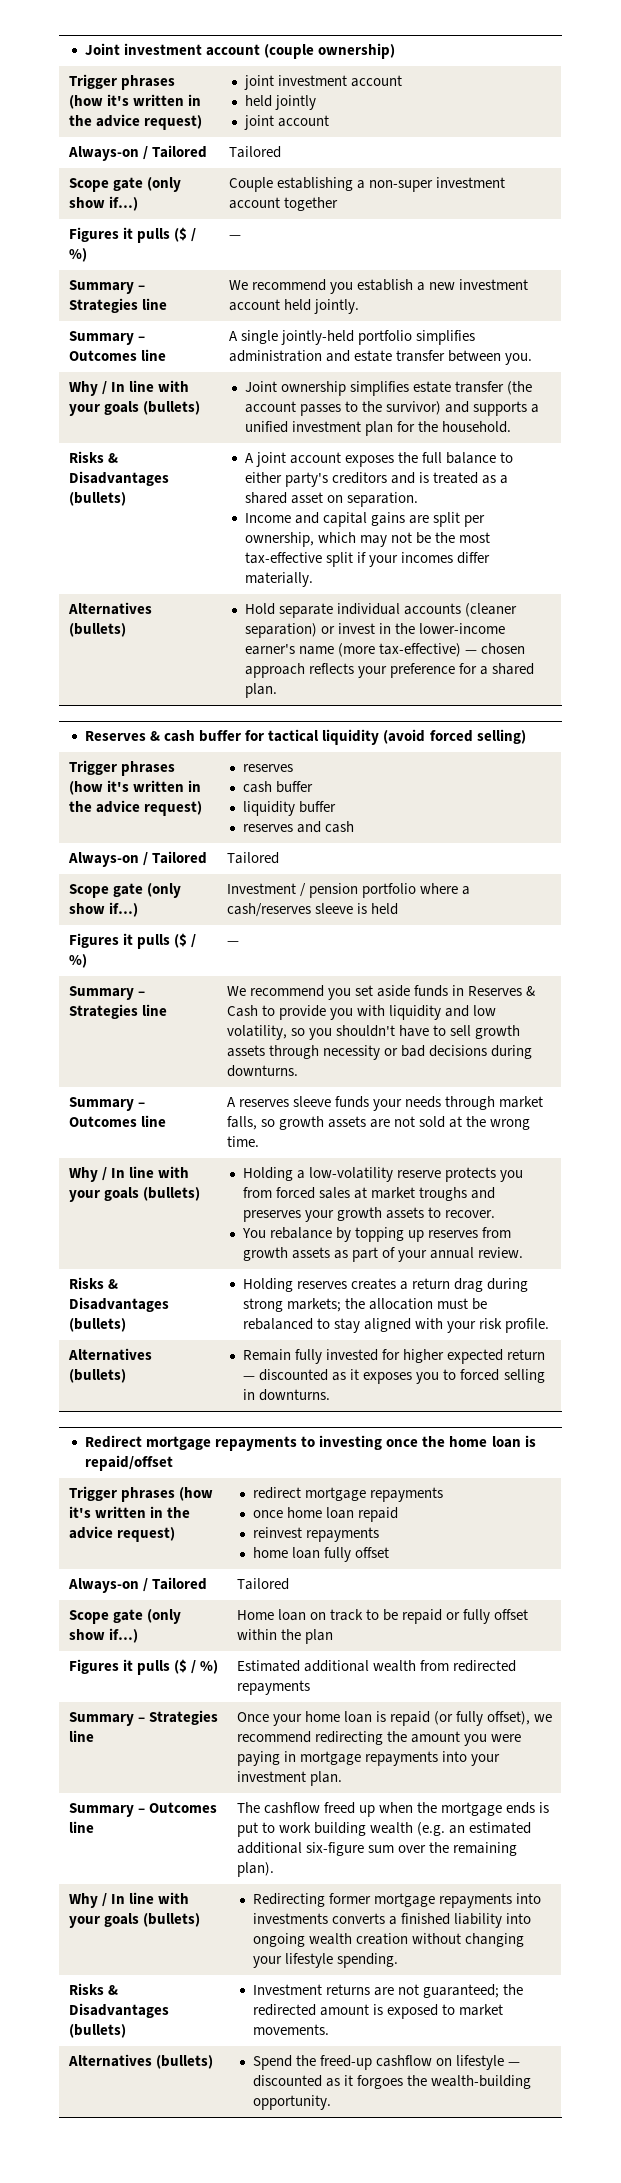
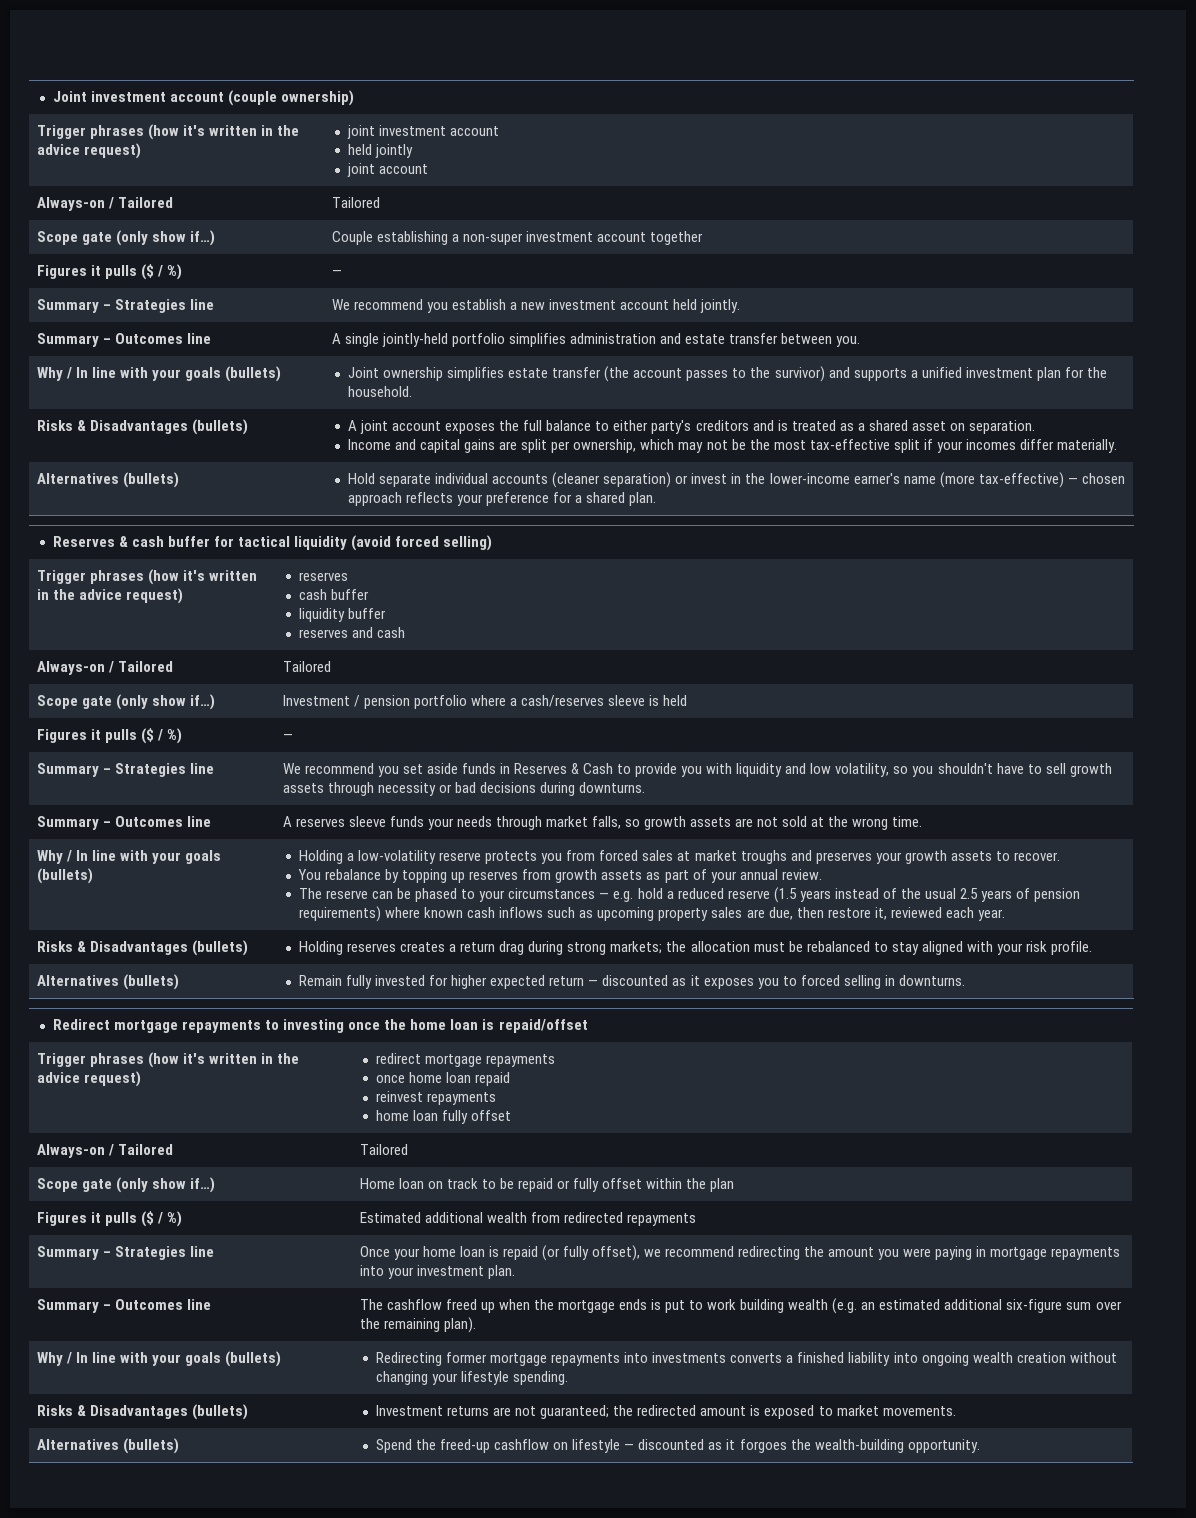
+ The reserve can be phased to your circumstances — e.g. hold a reduced reserve (1.5 years instead of the usual 2.5 years of pension requirements) where known cash inflows such as upcoming property sales are due, then restore it, reviewed each year.

